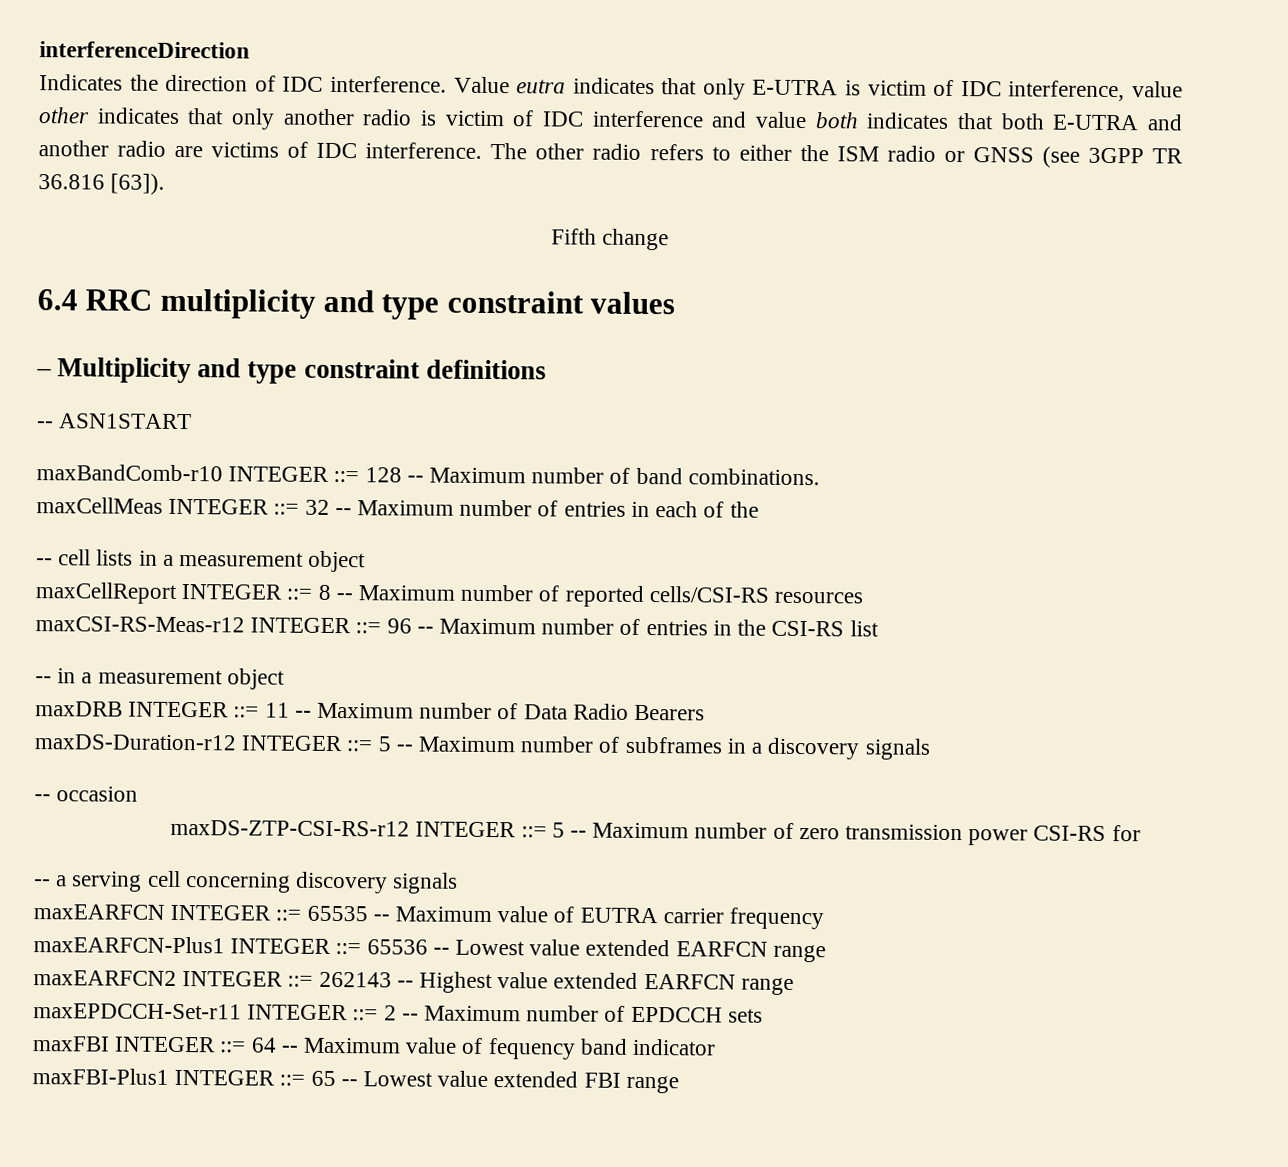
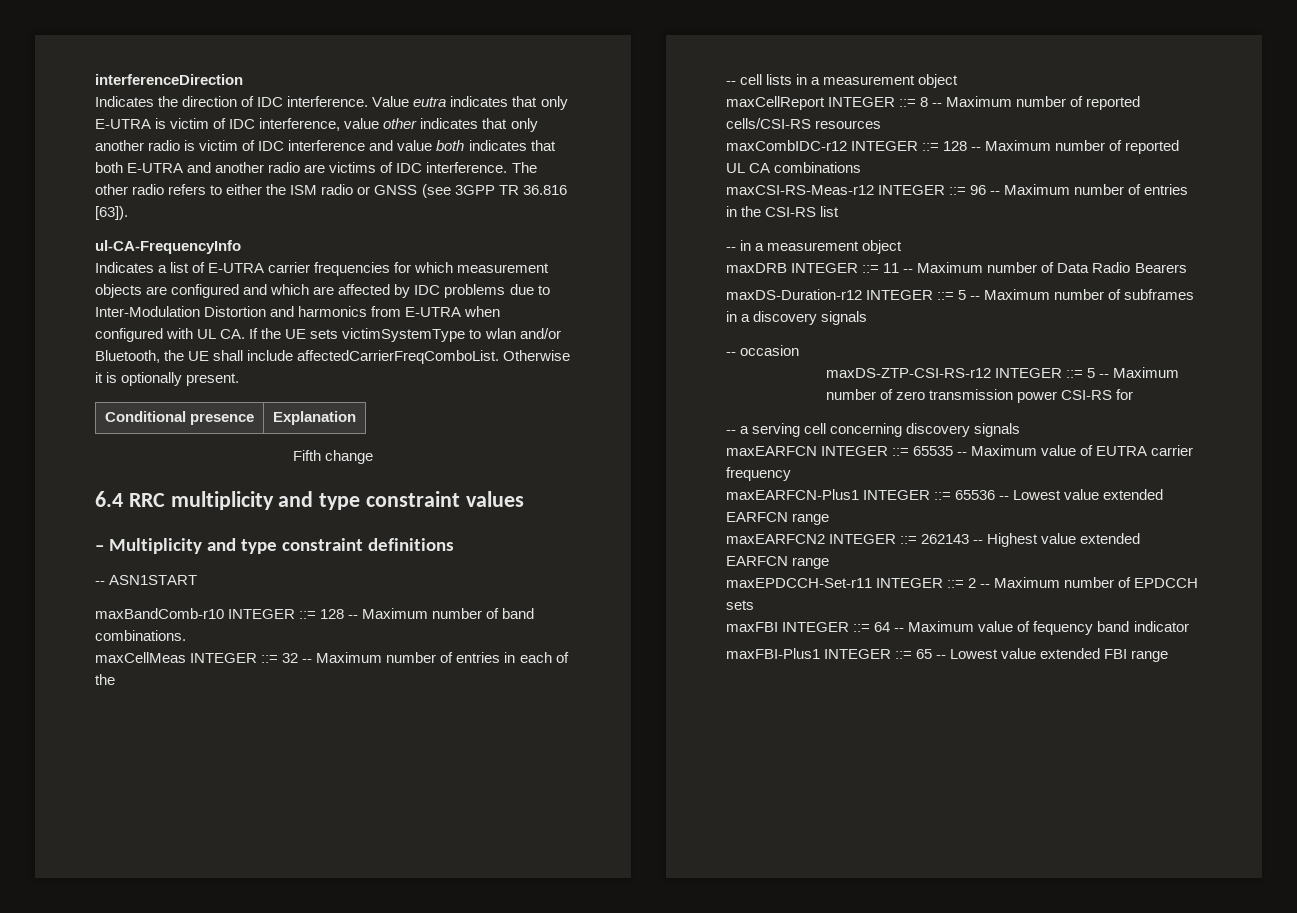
+ ul-CA-FrequencyInfo
+ Indicates a list of E-UTRA carrier frequencies for which measurement objects are configured and which are affected by IDC problems due to Inter-Modulation Distortion and harmonics from E-UTRA when configured with UL CA. If the UE sets victimSystemType to wlan and/or Bluetooth, the UE shall include affectedCarrierFreqComboList. Otherwise it is optionally present.
+ Conditional presence | Explanation
+ maxCombIDC-r12 INTEGER ::= 128 -- Maximum number of reported UL CA combinations

